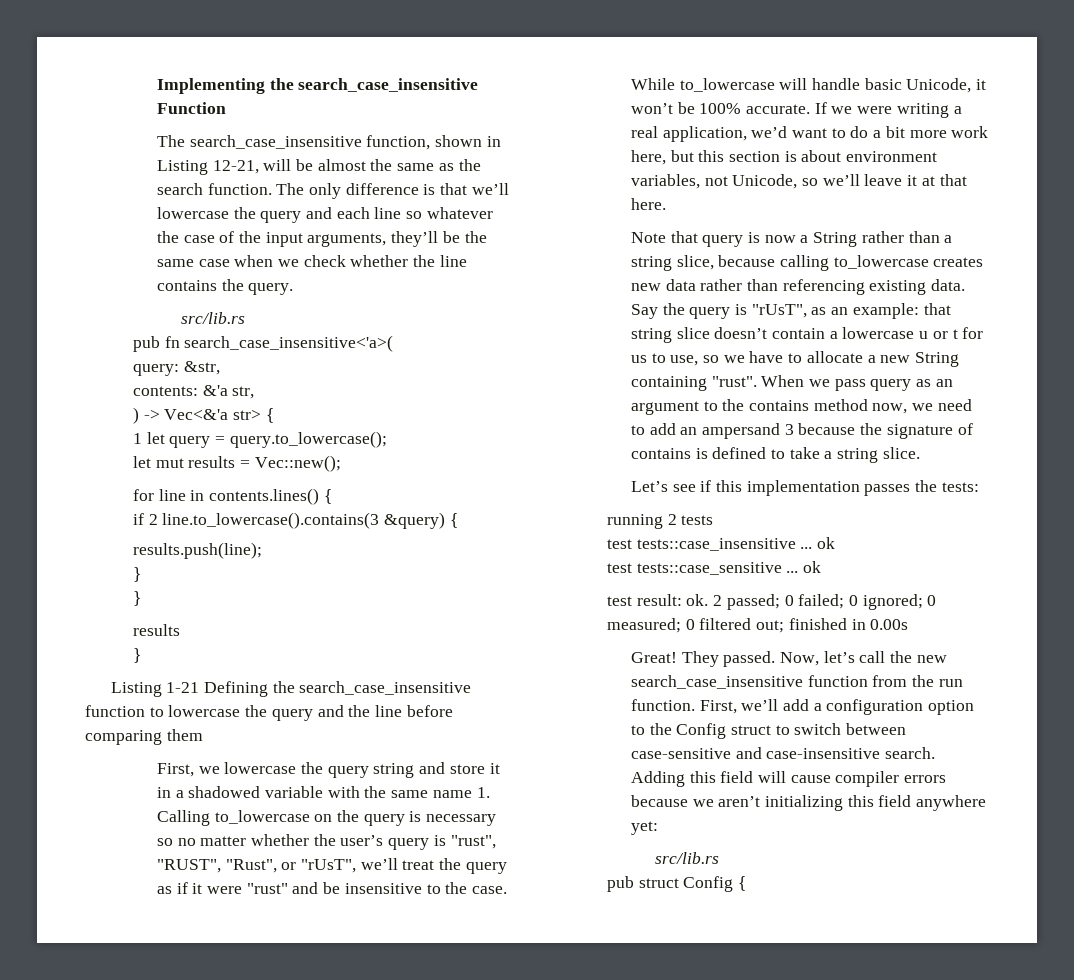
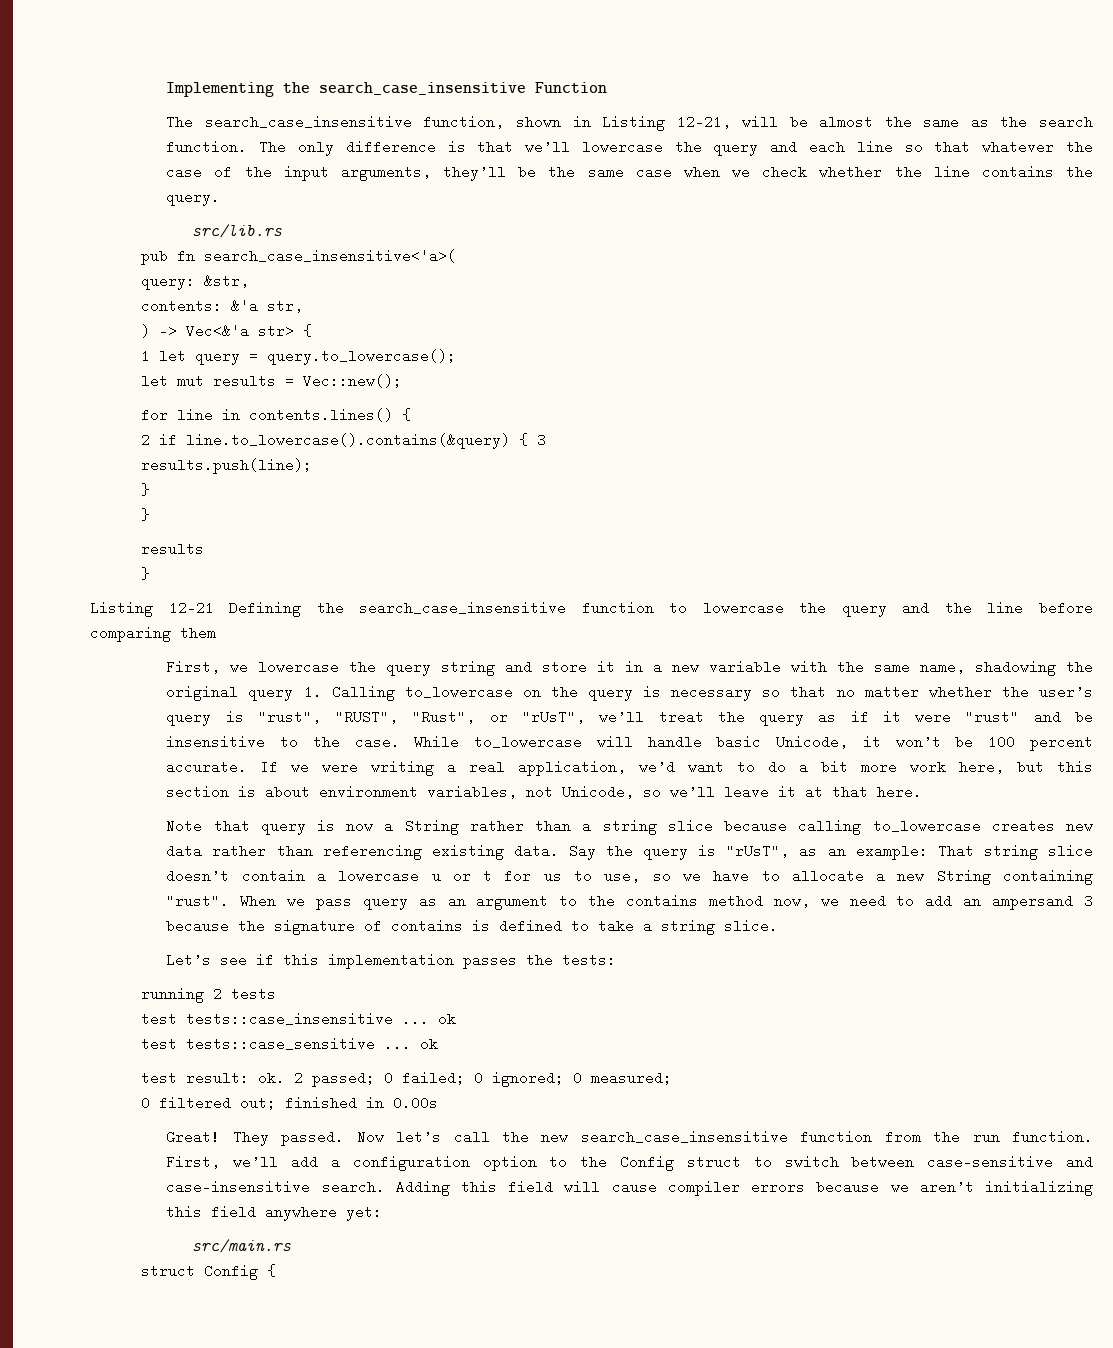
- The only difference is that we’ll lowercase the query and each line so whatever the case of the input arguments, they’ll be the same case when we check whether the line contains the query.
+ The only difference is that we’ll lowercase the query and each line so that whatever the case of the input arguments, they’ll be the same case when we check whether the line contains the query.
- if 2 line.to_lowercase().contains(3 &query) {
+ 2 if line.to_lowercase().contains(&query) { 3
- Listing 1-21 Defining the search_case_insensitive function to lowercase the query and the line before comparing them
+ Listing 12-21 Defining the search_case_insensitive function to lowercase the query and the line before comparing them
- First, we lowercase the query string and store it in a shadowed variable with the same name 1. Calling to_lowercase on the query is necessary so no matter whether the user’s query is "rust", "RUST", "Rust", or "rUsT", we’ll treat the query as if it were "rust" and be insensitive to the case.
+ First, we lowercase the query string and store it in a new variable with the same name, shadowing the original query 1. Calling to_lowercase on the query is necessary so that no matter whether the user’s query is "rust", "RUST", "Rust", or "rUsT", we’ll treat the query as if it were "rust" and be insensitive to the case.
- While to_lowercase will handle basic Unicode, it won’t be 100% accurate.
+ While to_lowercase will handle basic Unicode, it won’t be 100 percent accurate.
- Note that query is now a String rather than a string slice, because calling to_lowercase creates new data rather than referencing existing data.
+ Note that query is now a String rather than a string slice because calling to_lowercase creates new data rather than referencing existing data.
- Say the query is "rUsT", as an example: that string slice doesn’t contain a lowercase u or t for us to use, so we have to allocate a new String containing "rust".
+ Say the query is "rUsT", as an example: That string slice doesn’t contain a lowercase u or t for us to use, so we have to allocate a new String containing "rust".
- 2 passed; 0 failed; 0 ignored; 0 measured; 0 filtered out; finished in 0.00s
+ 2 passed; 0 failed; 0 ignored; 0 measured;
+ 0 filtered out; finished in 0.00s
- Now, let’s call the new search_case_insensitive function from the run function.
+ Now let’s call the new search_case_insensitive function from the run function.
  Adding this field will cause compiler errors because we aren’t initializing this field anywhere yet:
- src/lib.rs
- pub struct Config {
+ src/main.rs
+ struct Config {

